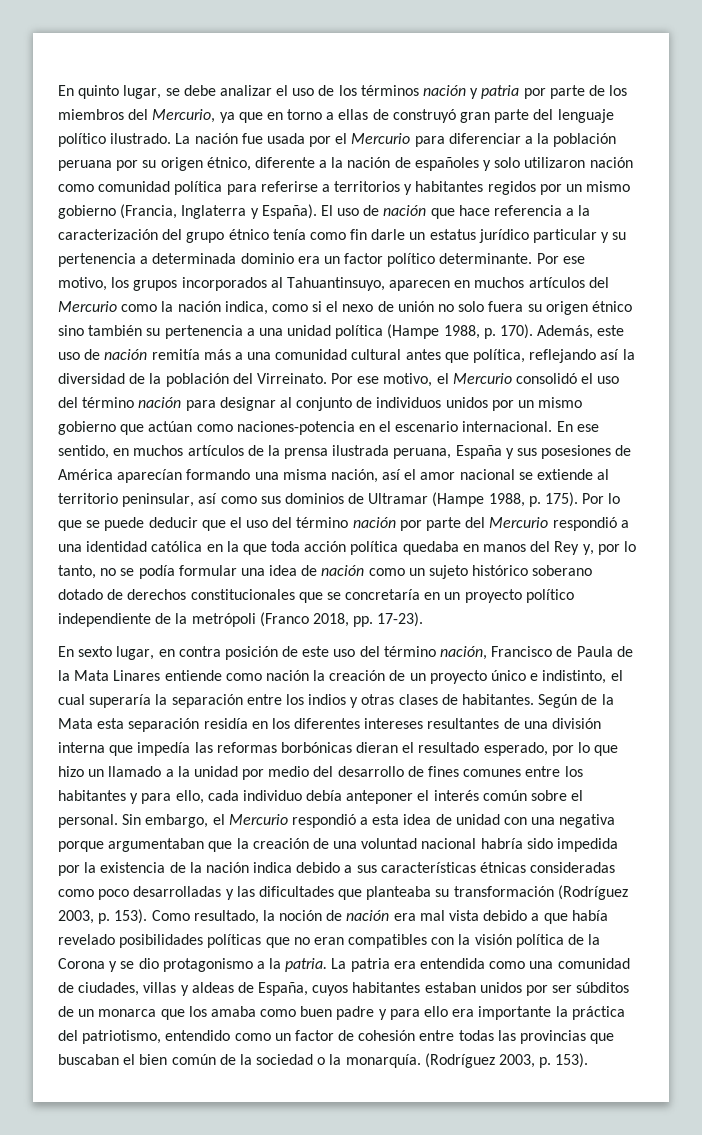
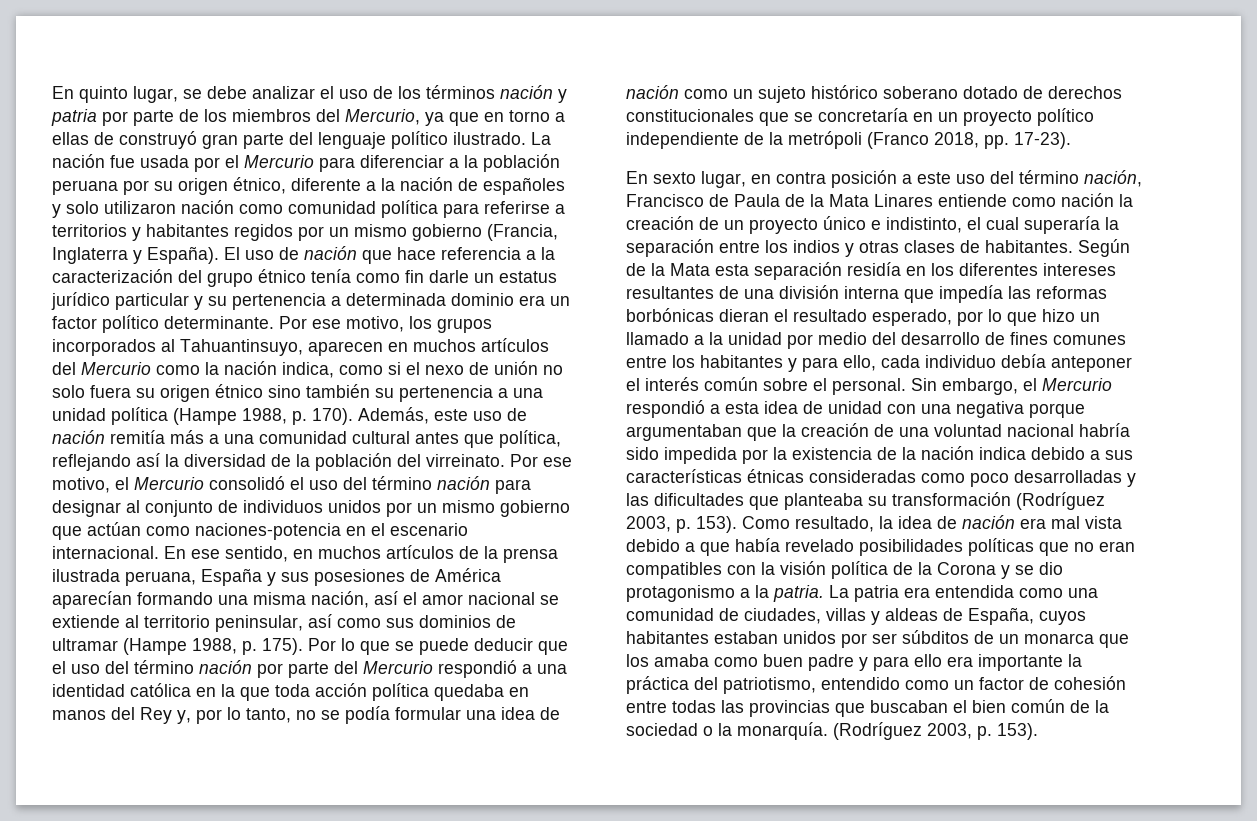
- Además, este uso de nación remitía más a una comunidad cultural antes que política, reflejando así la diversidad de la población del Virreinato.
+ Además, este uso de nación remitía más a una comunidad cultural antes que política, reflejando así la diversidad de la población del virreinato.
- En ese sentido, en muchos artículos de la prensa ilustrada peruana, España y sus posesiones de América aparecían formando una misma nación, así el amor nacional se extiende al territorio peninsular, así como sus dominios de Ultramar (Hampe 1988, p. 175).
+ En ese sentido, en muchos artículos de la prensa ilustrada peruana, España y sus posesiones de América aparecían formando una misma nación, así el amor nacional se extiende al territorio peninsular, así como sus dominios de ultramar (Hampe 1988, p. 175).
- En sexto lugar, en contra posición de este uso del término nación, Francisco de Paula de la Mata Linares entiende como nación la creación de un proyecto único e indistinto, el cual superaría la separación entre los indios y otras clases de habitantes.
+ En sexto lugar, en contra posición a este uso del término nación, Francisco de Paula de la Mata Linares entiende como nación la creación de un proyecto único e indistinto, el cual superaría la separación entre los indios y otras clases de habitantes.
- Como resultado, la noción de nación era mal vista debido a que había revelado posibilidades políticas que no eran compatibles con la visión política de la Corona y se dio protagonismo a la patria.
+ Como resultado, la idea de nación era mal vista debido a que había revelado posibilidades políticas que no eran compatibles con la visión política de la Corona y se dio protagonismo a la patria.

